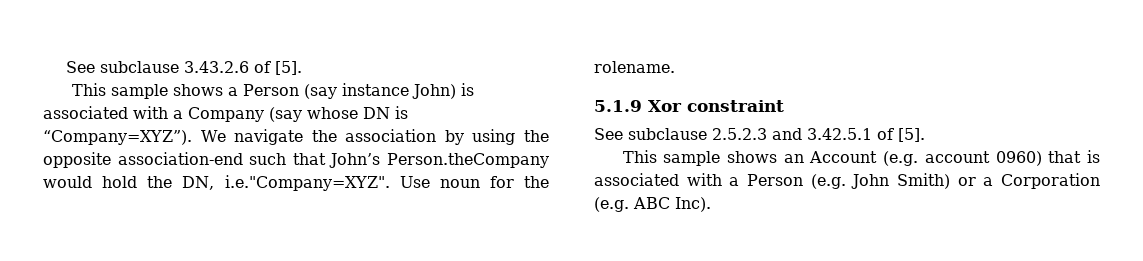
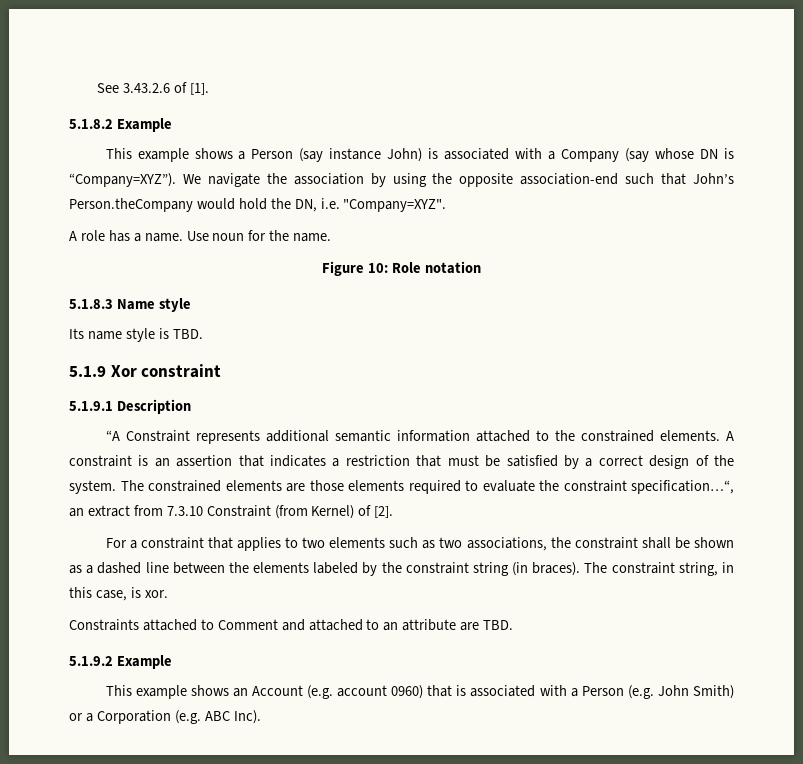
- See subclause 3.43.2.6 of [5].
- This sample shows a Person (say instance John) is associated with a Company (say whose DN is “Company=XYZ”).
+ See 3.43.2.6 of [1].
+ 5.1.8.2 Example
+ This example shows a Person (say instance John) is associated with a Company (say whose DN is “Company=XYZ”).
- We navigate the association by using the opposite association-end such that John’s Person.theCompany would hold the DN, i.e."Company=XYZ". Use noun for the rolename.
+ We navigate the association by using the opposite association-end such that John’s Person.theCompany would hold the DN, i.e. "Company=XYZ".
+ A role has a name. Use noun for the name.
+ Figure 10: Role notation
+ 5.1.8.3 Name style
+ Its name style is TBD.
  5.1.9 Xor constraint
- See subclause 2.5.2.3 and 3.42.5.1 of [5].
- This sample shows an Account (e.g. account 0960) that is associated with a Person (e.g. John Smith) or a Corporation (e.g. ABC Inc).
+ 5.1.9.1 Description
+ “A Constraint represents additional semantic information attached to the constrained elements. A constraint is an assertion that indicates a restriction that must be satisfied by a correct design of the system. The constrained elements are those elements required to evaluate the constraint specification…“, an extract from 7.3.10 Constraint (from Kernel) of [2].
+ For a constraint that applies to two elements such as two associations, the constraint shall be shown as a dashed line between the elements labeled by the constraint string (in braces). The constraint string, in this case, is xor.
+ Constraints attached to Comment and attached to an attribute are TBD.
+ 5.1.9.2 Example
+ This example shows an Account (e.g. account 0960) that is associated with a Person (e.g. John Smith) or a Corporation (e.g. ABC Inc).

